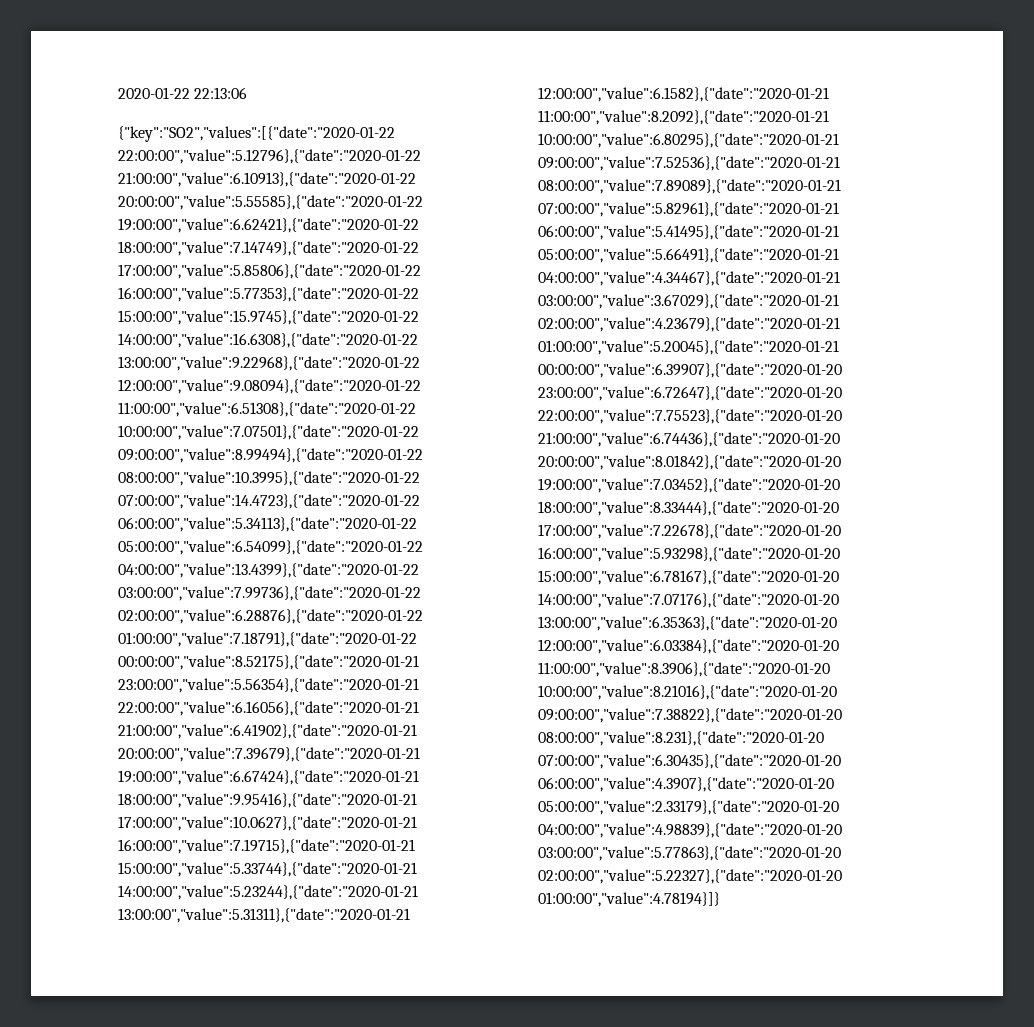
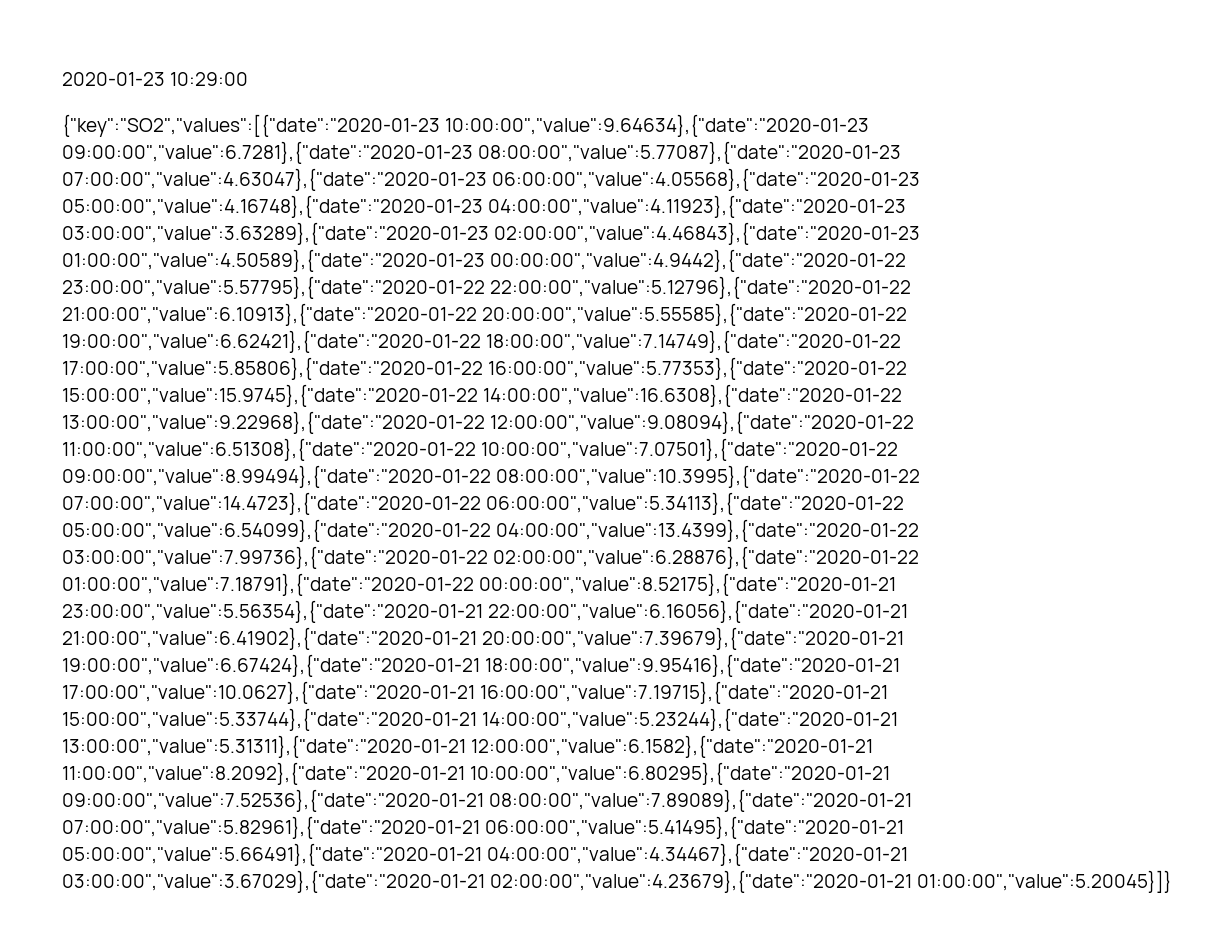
- 2020-01-22 22:13:06
- {"key":"SO2","values":[{"date":"2020-01-22 22:00:00","value":5.12796},{"date":"2020-01-22 21:00:00","value":6.10913},{"date":"2020-01-22 20:00:00","value":5.55585},{"date":"2020-01-22 19:00:00","value":6.62421},{"date":"2020-01-22 18:00:00","value":7.14749},{"date":"2020-01-22 17:00:00","value":5.85806},{"date":"2020-01-22 16:00:00","value":5.77353},{"date":"2020-01-22 15:00:00","value":15.9745},{"date":"2020-01-22 14:00:00","value":16.6308},{"date":"2020-01-22 13:00:00","value":9.22968},{"date":"2020-01-22 12:00:00","value":9.08094},{"date":"2020-01-22 11:00:00","value":6.51308},{"date":"2020-01-22 10:00:00","value":7.07501},{"date":"2020-01-22 09:00:00","value":8.99494},{"date":"2020-01-22 08:00:00","value":10.3995},{"date":"2020-01-22 07:00:00","value":14.4723},{"date":"2020-01-22 06:00:00","value":5.34113},{"date":"2020-01-22 05:00:00","value":6.54099},{"date":"2020-01-22 04:00:00","value":13.4399},{"date":"2020-01-22 03:00:00","value":7.99736},{"date":"2020-01-22 02:00:00","value":6.28876},{"date":"2020-01-22 01:00:00","value":7.18791},{"date":"2020-01-22 00:00:00","value":8.52175},{"date":"2020-01-21 23:00:00","value":5.56354},{"date":"2020-01-21 22:00:00","value":6.16056},{"date":"2020-01-21 21:00:00","value":6.41902},{"date":"2020-01-21 20:00:00","value":7.39679},{"date":"2020-01-21 19:00:00","value":6.67424},{"date":"2020-01-21 18:00:00","value":9.95416},{"date":"2020-01-21 17:00:00","value":10.0627},{"date":"2020-01-21 16:00:00","value":7.19715},{"date":"2020-01-21 15:00:00","value":5.33744},{"date":"2020-01-21 14:00:00","value":5.23244},{"date":"2020-01-21 13:00:00","value":5.31311},{"date":"2020-01-21 12:00:00","value":6.1582},{"date":"2020-01-21 11:00:00","value":8.2092},{"date":"2020-01-21 10:00:00","value":6.80295},{"date":"2020-01-21 09:00:00","value":7.52536},{"date":"2020-01-21 08:00:00","value":7.89089},{"date":"2020-01-21 07:00:00","value":5.82961},{"date":"2020-01-21 06:00:00","value":5.41495},{"date":"2020-01-21 05:00:00","value":5.66491},{"date":"2020-01-21 04:00:00","value":4.34467},{"date":"2020-01-21 03:00:00","value":3.67029},{"date":"2020-01-21 02:00:00","value":4.23679},{"date":"2020-01-21 01:00:00","value":5.20045},{"date":"2020-01-21 00:00:00","value":6.39907},{"date":"2020-01-20 23:00:00","value":6.72647},{"date":"2020-01-20 22:00:00","value":7.75523},{"date":"2020-01-20 21:00:00","value":6.74436},{"date":"2020-01-20 20:00:00","value":8.01842},{"date":"2020-01-20 19:00:00","value":7.03452},{"date":"2020-01-20 18:00:00","value":8.33444},{"date":"2020-01-20 17:00:00","value":7.22678},{"date":"2020-01-20 16:00:00","value":5.93298},{"date":"2020-01-20 15:00:00","value":6.78167},{"date":"2020-01-20 14:00:00","value":7.07176},{"date":"2020-01-20 13:00:00","value":6.35363},{"date":"2020-01-20 12:00:00","value":6.03384},{"date":"2020-01-20 11:00:00","value":8.3906},{"date":"2020-01-20 10:00:00","value":8.21016},{"date":"2020-01-20 09:00:00","value":7.38822},{"date":"2020-01-20 08:00:00","value":8.231},{"date":"2020-01-20 07:00:00","value":6.30435},{"date":"2020-01-20 06:00:00","value":4.3907},{"date":"2020-01-20 05:00:00","value":2.33179},{"date":"2020-01-20 04:00:00","value":4.98839},{"date":"2020-01-20 03:00:00","value":5.77863},{"date":"2020-01-20 02:00:00","value":5.22327},{"date":"2020-01-20 01:00:00","value":4.78194}]}
+ 2020-01-23 10:29:00
+ {"key":"SO2","values":[{"date":"2020-01-23 10:00:00","value":9.64634},{"date":"2020-01-23 09:00:00","value":6.7281},{"date":"2020-01-23 08:00:00","value":5.77087},{"date":"2020-01-23 07:00:00","value":4.63047},{"date":"2020-01-23 06:00:00","value":4.05568},{"date":"2020-01-23 05:00:00","value":4.16748},{"date":"2020-01-23 04:00:00","value":4.11923},{"date":"2020-01-23 03:00:00","value":3.63289},{"date":"2020-01-23 02:00:00","value":4.46843},{"date":"2020-01-23 01:00:00","value":4.50589},{"date":"2020-01-23 00:00:00","value":4.9442},{"date":"2020-01-22 23:00:00","value":5.57795},{"date":"2020-01-22 22:00:00","value":5.12796},{"date":"2020-01-22 21:00:00","value":6.10913},{"date":"2020-01-22 20:00:00","value":5.55585},{"date":"2020-01-22 19:00:00","value":6.62421},{"date":"2020-01-22 18:00:00","value":7.14749},{"date":"2020-01-22 17:00:00","value":5.85806},{"date":"2020-01-22 16:00:00","value":5.77353},{"date":"2020-01-22 15:00:00","value":15.9745},{"date":"2020-01-22 14:00:00","value":16.6308},{"date":"2020-01-22 13:00:00","value":9.22968},{"date":"2020-01-22 12:00:00","value":9.08094},{"date":"2020-01-22 11:00:00","value":6.51308},{"date":"2020-01-22 10:00:00","value":7.07501},{"date":"2020-01-22 09:00:00","value":8.99494},{"date":"2020-01-22 08:00:00","value":10.3995},{"date":"2020-01-22 07:00:00","value":14.4723},{"date":"2020-01-22 06:00:00","value":5.34113},{"date":"2020-01-22 05:00:00","value":6.54099},{"date":"2020-01-22 04:00:00","value":13.4399},{"date":"2020-01-22 03:00:00","value":7.99736},{"date":"2020-01-22 02:00:00","value":6.28876},{"date":"2020-01-22 01:00:00","value":7.18791},{"date":"2020-01-22 00:00:00","value":8.52175},{"date":"2020-01-21 23:00:00","value":5.56354},{"date":"2020-01-21 22:00:00","value":6.16056},{"date":"2020-01-21 21:00:00","value":6.41902},{"date":"2020-01-21 20:00:00","value":7.39679},{"date":"2020-01-21 19:00:00","value":6.67424},{"date":"2020-01-21 18:00:00","value":9.95416},{"date":"2020-01-21 17:00:00","value":10.0627},{"date":"2020-01-21 16:00:00","value":7.19715},{"date":"2020-01-21 15:00:00","value":5.33744},{"date":"2020-01-21 14:00:00","value":5.23244},{"date":"2020-01-21 13:00:00","value":5.31311},{"date":"2020-01-21 12:00:00","value":6.1582},{"date":"2020-01-21 11:00:00","value":8.2092},{"date":"2020-01-21 10:00:00","value":6.80295},{"date":"2020-01-21 09:00:00","value":7.52536},{"date":"2020-01-21 08:00:00","value":7.89089},{"date":"2020-01-21 07:00:00","value":5.82961},{"date":"2020-01-21 06:00:00","value":5.41495},{"date":"2020-01-21 05:00:00","value":5.66491},{"date":"2020-01-21 04:00:00","value":4.34467},{"date":"2020-01-21 03:00:00","value":3.67029},{"date":"2020-01-21 02:00:00","value":4.23679},{"date":"2020-01-21 01:00:00","value":5.20045}]}

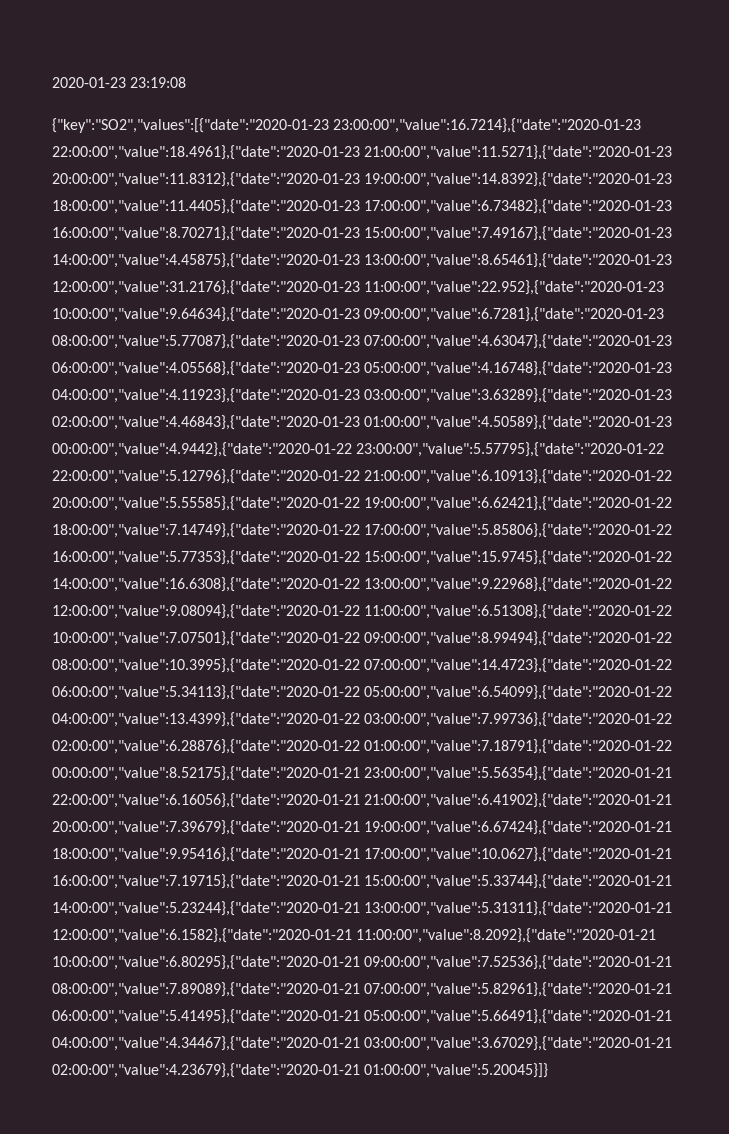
- 2020-01-23 10:29:00
+ 2020-01-23 23:19:08
- {"key":"SO2","values":[{"date":"2020-01-23 10:00:00","value":9.64634},{"date":"2020-01-23 09:00:00","value":6.7281},{"date":"2020-01-23 08:00:00","value":5.77087},{"date":"2020-01-23 07:00:00","value":4.63047},{"date":"2020-01-23 06:00:00","value":4.05568},{"date":"2020-01-23 05:00:00","value":4.16748},{"date":"2020-01-23 04:00:00","value":4.11923},{"date":"2020-01-23 03:00:00","value":3.63289},{"date":"2020-01-23 02:00:00","value":4.46843},{"date":"2020-01-23 01:00:00","value":4.50589},{"date":"2020-01-23 00:00:00","value":4.9442},{"date":"2020-01-22 23:00:00","value":5.57795},{"date":"2020-01-22 22:00:00","value":5.12796},{"date":"2020-01-22 21:00:00","value":6.10913},{"date":"2020-01-22 20:00:00","value":5.55585},{"date":"2020-01-22 19:00:00","value":6.62421},{"date":"2020-01-22 18:00:00","value":7.14749},{"date":"2020-01-22 17:00:00","value":5.85806},{"date":"2020-01-22 16:00:00","value":5.77353},{"date":"2020-01-22 15:00:00","value":15.9745},{"date":"2020-01-22 14:00:00","value":16.6308},{"date":"2020-01-22 13:00:00","value":9.22968},{"date":"2020-01-22 12:00:00","value":9.08094},{"date":"2020-01-22 11:00:00","value":6.51308},{"date":"2020-01-22 10:00:00","value":7.07501},{"date":"2020-01-22 09:00:00","value":8.99494},{"date":"2020-01-22 08:00:00","value":10.3995},{"date":"2020-01-22 07:00:00","value":14.4723},{"date":"2020-01-22 06:00:00","value":5.34113},{"date":"2020-01-22 05:00:00","value":6.54099},{"date":"2020-01-22 04:00:00","value":13.4399},{"date":"2020-01-22 03:00:00","value":7.99736},{"date":"2020-01-22 02:00:00","value":6.28876},{"date":"2020-01-22 01:00:00","value":7.18791},{"date":"2020-01-22 00:00:00","value":8.52175},{"date":"2020-01-21 23:00:00","value":5.56354},{"date":"2020-01-21 22:00:00","value":6.16056},{"date":"2020-01-21 21:00:00","value":6.41902},{"date":"2020-01-21 20:00:00","value":7.39679},{"date":"2020-01-21 19:00:00","value":6.67424},{"date":"2020-01-21 18:00:00","value":9.95416},{"date":"2020-01-21 17:00:00","value":10.0627},{"date":"2020-01-21 16:00:00","value":7.19715},{"date":"2020-01-21 15:00:00","value":5.33744},{"date":"2020-01-21 14:00:00","value":5.23244},{"date":"2020-01-21 13:00:00","value":5.31311},{"date":"2020-01-21 12:00:00","value":6.1582},{"date":"2020-01-21 11:00:00","value":8.2092},{"date":"2020-01-21 10:00:00","value":6.80295},{"date":"2020-01-21 09:00:00","value":7.52536},{"date":"2020-01-21 08:00:00","value":7.89089},{"date":"2020-01-21 07:00:00","value":5.82961},{"date":"2020-01-21 06:00:00","value":5.41495},{"date":"2020-01-21 05:00:00","value":5.66491},{"date":"2020-01-21 04:00:00","value":4.34467},{"date":"2020-01-21 03:00:00","value":3.67029},{"date":"2020-01-21 02:00:00","value":4.23679},{"date":"2020-01-21 01:00:00","value":5.20045}]}
+ {"key":"SO2","values":[{"date":"2020-01-23 23:00:00","value":16.7214},{"date":"2020-01-23 22:00:00","value":18.4961},{"date":"2020-01-23 21:00:00","value":11.5271},{"date":"2020-01-23 20:00:00","value":11.8312},{"date":"2020-01-23 19:00:00","value":14.8392},{"date":"2020-01-23 18:00:00","value":11.4405},{"date":"2020-01-23 17:00:00","value":6.73482},{"date":"2020-01-23 16:00:00","value":8.70271},{"date":"2020-01-23 15:00:00","value":7.49167},{"date":"2020-01-23 14:00:00","value":4.45875},{"date":"2020-01-23 13:00:00","value":8.65461},{"date":"2020-01-23 12:00:00","value":31.2176},{"date":"2020-01-23 11:00:00","value":22.952},{"date":"2020-01-23 10:00:00","value":9.64634},{"date":"2020-01-23 09:00:00","value":6.7281},{"date":"2020-01-23 08:00:00","value":5.77087},{"date":"2020-01-23 07:00:00","value":4.63047},{"date":"2020-01-23 06:00:00","value":4.05568},{"date":"2020-01-23 05:00:00","value":4.16748},{"date":"2020-01-23 04:00:00","value":4.11923},{"date":"2020-01-23 03:00:00","value":3.63289},{"date":"2020-01-23 02:00:00","value":4.46843},{"date":"2020-01-23 01:00:00","value":4.50589},{"date":"2020-01-23 00:00:00","value":4.9442},{"date":"2020-01-22 23:00:00","value":5.57795},{"date":"2020-01-22 22:00:00","value":5.12796},{"date":"2020-01-22 21:00:00","value":6.10913},{"date":"2020-01-22 20:00:00","value":5.55585},{"date":"2020-01-22 19:00:00","value":6.62421},{"date":"2020-01-22 18:00:00","value":7.14749},{"date":"2020-01-22 17:00:00","value":5.85806},{"date":"2020-01-22 16:00:00","value":5.77353},{"date":"2020-01-22 15:00:00","value":15.9745},{"date":"2020-01-22 14:00:00","value":16.6308},{"date":"2020-01-22 13:00:00","value":9.22968},{"date":"2020-01-22 12:00:00","value":9.08094},{"date":"2020-01-22 11:00:00","value":6.51308},{"date":"2020-01-22 10:00:00","value":7.07501},{"date":"2020-01-22 09:00:00","value":8.99494},{"date":"2020-01-22 08:00:00","value":10.3995},{"date":"2020-01-22 07:00:00","value":14.4723},{"date":"2020-01-22 06:00:00","value":5.34113},{"date":"2020-01-22 05:00:00","value":6.54099},{"date":"2020-01-22 04:00:00","value":13.4399},{"date":"2020-01-22 03:00:00","value":7.99736},{"date":"2020-01-22 02:00:00","value":6.28876},{"date":"2020-01-22 01:00:00","value":7.18791},{"date":"2020-01-22 00:00:00","value":8.52175},{"date":"2020-01-21 23:00:00","value":5.56354},{"date":"2020-01-21 22:00:00","value":6.16056},{"date":"2020-01-21 21:00:00","value":6.41902},{"date":"2020-01-21 20:00:00","value":7.39679},{"date":"2020-01-21 19:00:00","value":6.67424},{"date":"2020-01-21 18:00:00","value":9.95416},{"date":"2020-01-21 17:00:00","value":10.0627},{"date":"2020-01-21 16:00:00","value":7.19715},{"date":"2020-01-21 15:00:00","value":5.33744},{"date":"2020-01-21 14:00:00","value":5.23244},{"date":"2020-01-21 13:00:00","value":5.31311},{"date":"2020-01-21 12:00:00","value":6.1582},{"date":"2020-01-21 11:00:00","value":8.2092},{"date":"2020-01-21 10:00:00","value":6.80295},{"date":"2020-01-21 09:00:00","value":7.52536},{"date":"2020-01-21 08:00:00","value":7.89089},{"date":"2020-01-21 07:00:00","value":5.82961},{"date":"2020-01-21 06:00:00","value":5.41495},{"date":"2020-01-21 05:00:00","value":5.66491},{"date":"2020-01-21 04:00:00","value":4.34467},{"date":"2020-01-21 03:00:00","value":3.67029},{"date":"2020-01-21 02:00:00","value":4.23679},{"date":"2020-01-21 01:00:00","value":5.20045}]}

